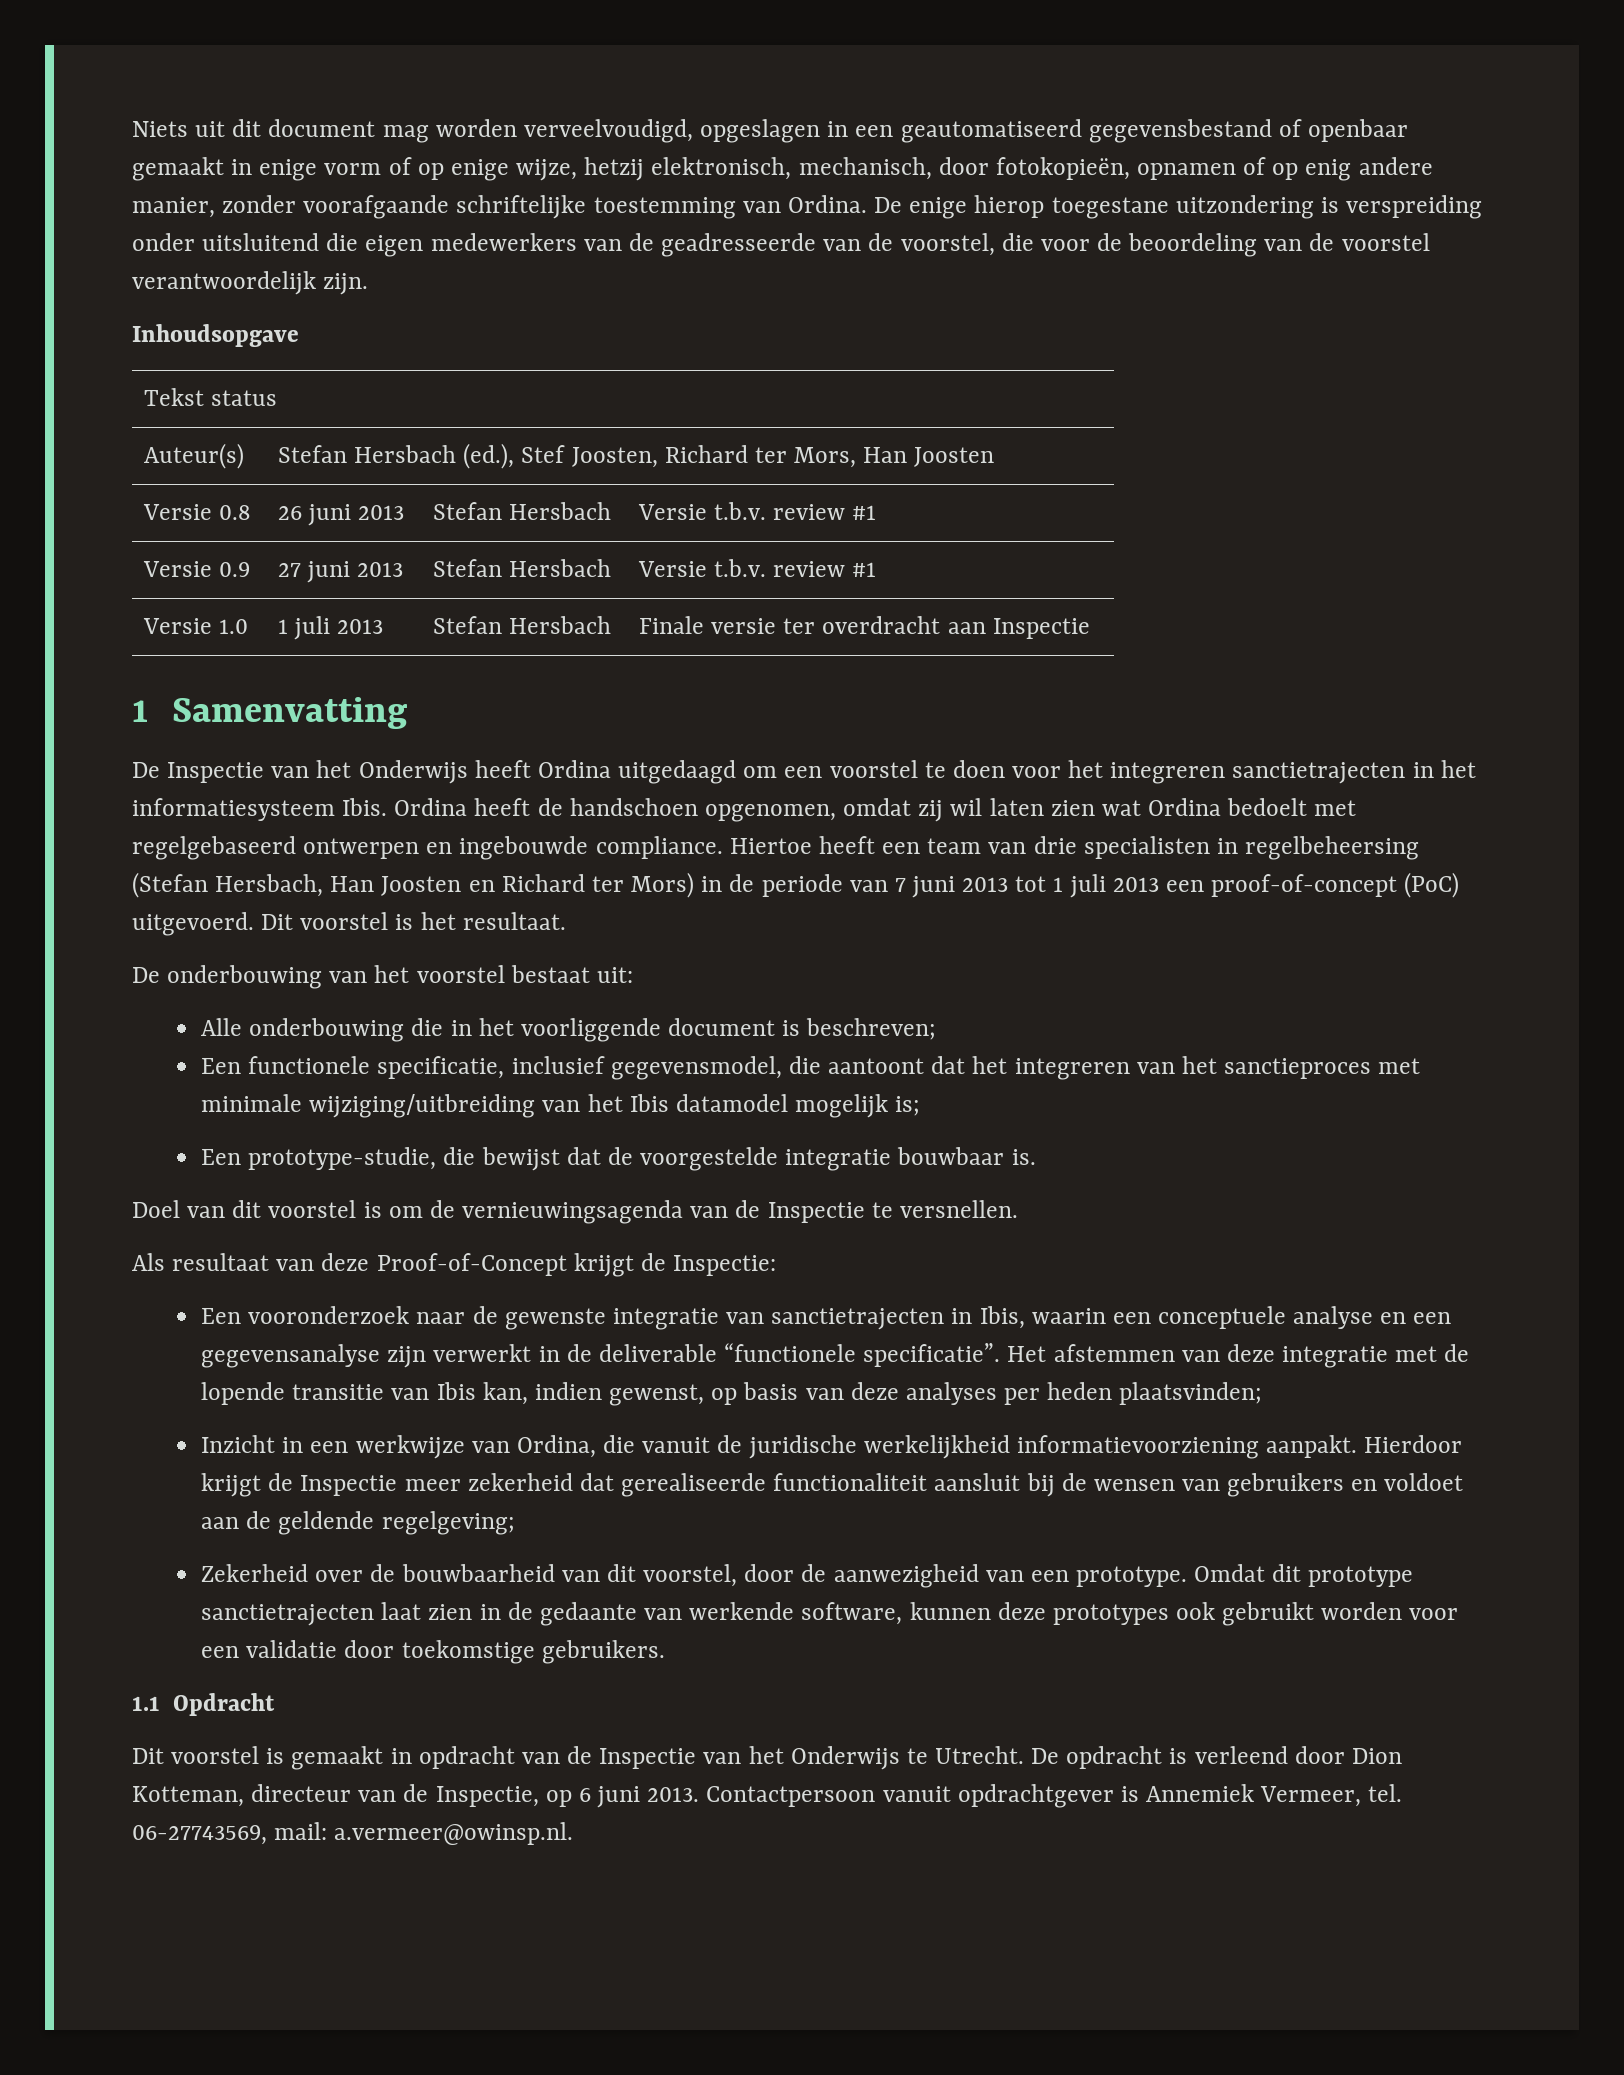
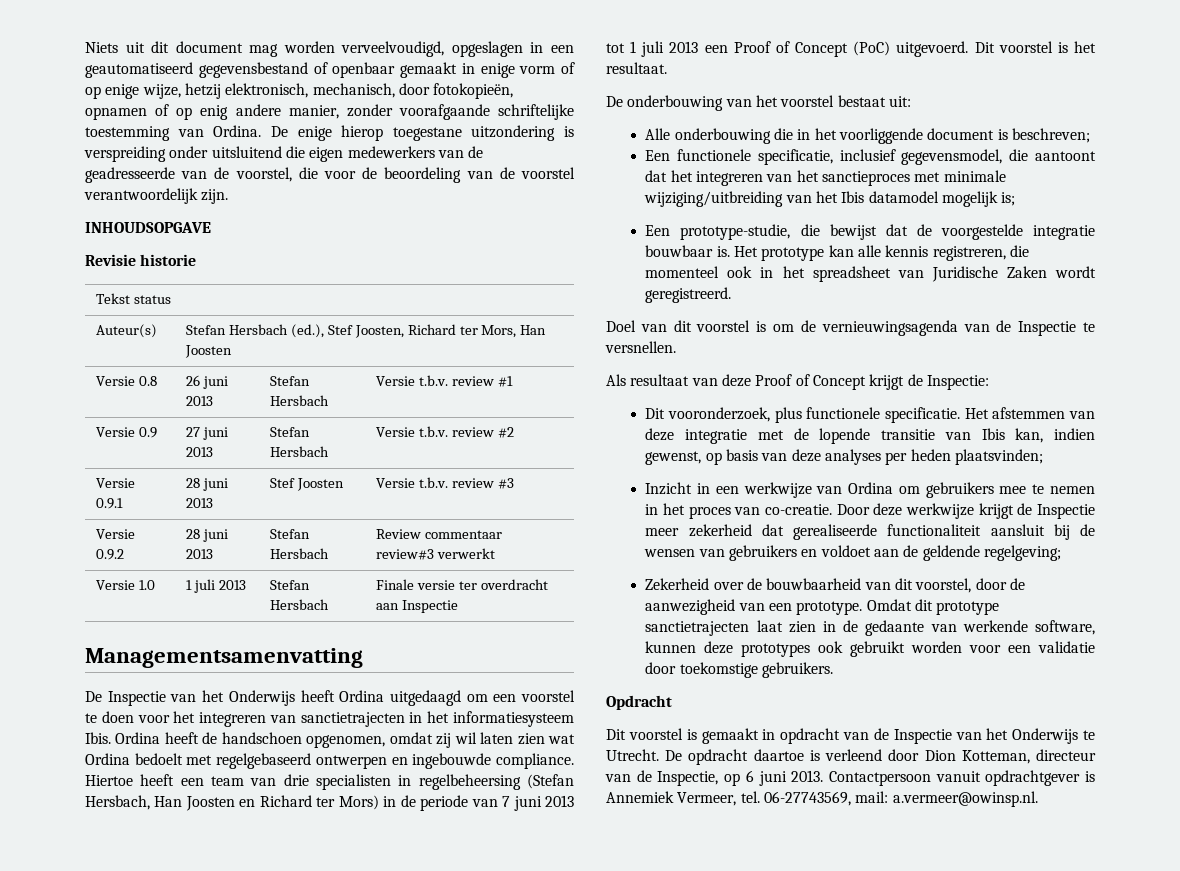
- Inhoudsopgave
+ INHOUDSOPGAVE
+ Revisie historie
- Versie 0.9 | 27 juni 2013 | Stefan Hersbach | Versie t.b.v. review #1
+ Versie 0.9 | 27 juni 2013 | Stefan Hersbach | Versie t.b.v. review #2
+ Versie 0.9.1 | 28 juni 2013 | Stef Joosten | Versie t.b.v. review #3
+ Versie 0.9.2 | 28 juni 2013 | Stefan Hersbach | Review commentaar review#3 verwerkt
- 1 Samenvatting
+ Managementsamenvatting
- De Inspectie van het Onderwijs heeft Ordina uitgedaagd om een voorstel te doen voor het integreren sanctietrajecten in het informatiesysteem Ibis.
+ De Inspectie van het Onderwijs heeft Ordina uitgedaagd om een voorstel te doen voor het integreren van sanctietrajecten in het informatiesysteem Ibis.
- Hiertoe heeft een team van drie specialisten in regelbeheersing (Stefan Hersbach, Han Joosten en Richard ter Mors) in de periode van 7 juni 2013 tot 1 juli 2013 een proof-of-concept (PoC) uitgevoerd.
+ Hiertoe heeft een team van drie specialisten in regelbeheersing (Stefan Hersbach, Han Joosten en Richard ter Mors) in de periode van 7 juni 2013 tot 1 juli 2013 een Proof of Concept (PoC) uitgevoerd.
+ Het prototype kan alle kennis registreren, die momenteel ook in het spreadsheet van Juridische Zaken wordt geregistreerd.
- Als resultaat van deze Proof-of-Concept krijgt de Inspectie:
+ Als resultaat van deze Proof of Concept krijgt de Inspectie:
- Een vooronderzoek naar de gewenste integratie van sanctietrajecten in Ibis, waarin een conceptuele analyse en een gegevensanalyse zijn verwerkt in de deliverable “functionele specificatie”.
+ Dit vooronderzoek, plus functionele specificatie.
- Inzicht in een werkwijze van Ordina, die vanuit de juridische werkelijkheid informatievoorziening aanpakt. Hierdoor krijgt de Inspectie meer zekerheid dat gerealiseerde functionaliteit aansluit bij de wensen van gebruikers en voldoet aan de geldende regelgeving;
+ Inzicht in een werkwijze van Ordina om gebruikers mee te nemen in het proces van co-creatie. Door deze werkwijze krijgt de Inspectie meer zekerheid dat gerealiseerde functionaliteit aansluit bij de wensen van gebruikers en voldoet aan de geldende regelgeving;
- 1.1 Opdracht
+ Opdracht
- De opdracht is verleend door Dion Kotteman, directeur van de Inspectie, op 6 juni 2013.
+ De opdracht daartoe is verleend door Dion Kotteman, directeur van de Inspectie, op 6 juni 2013.

